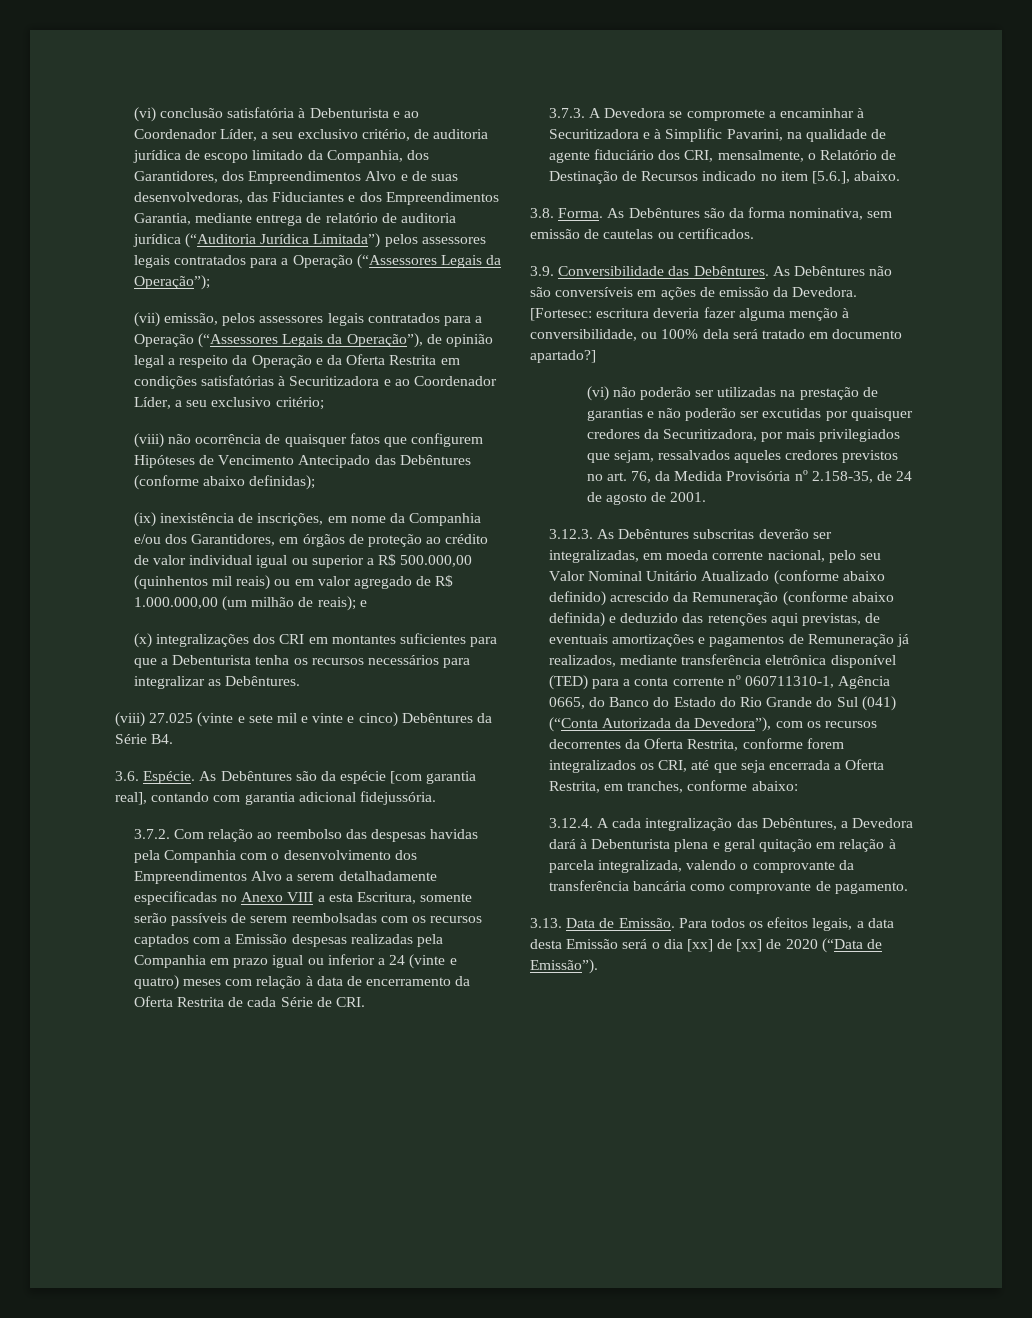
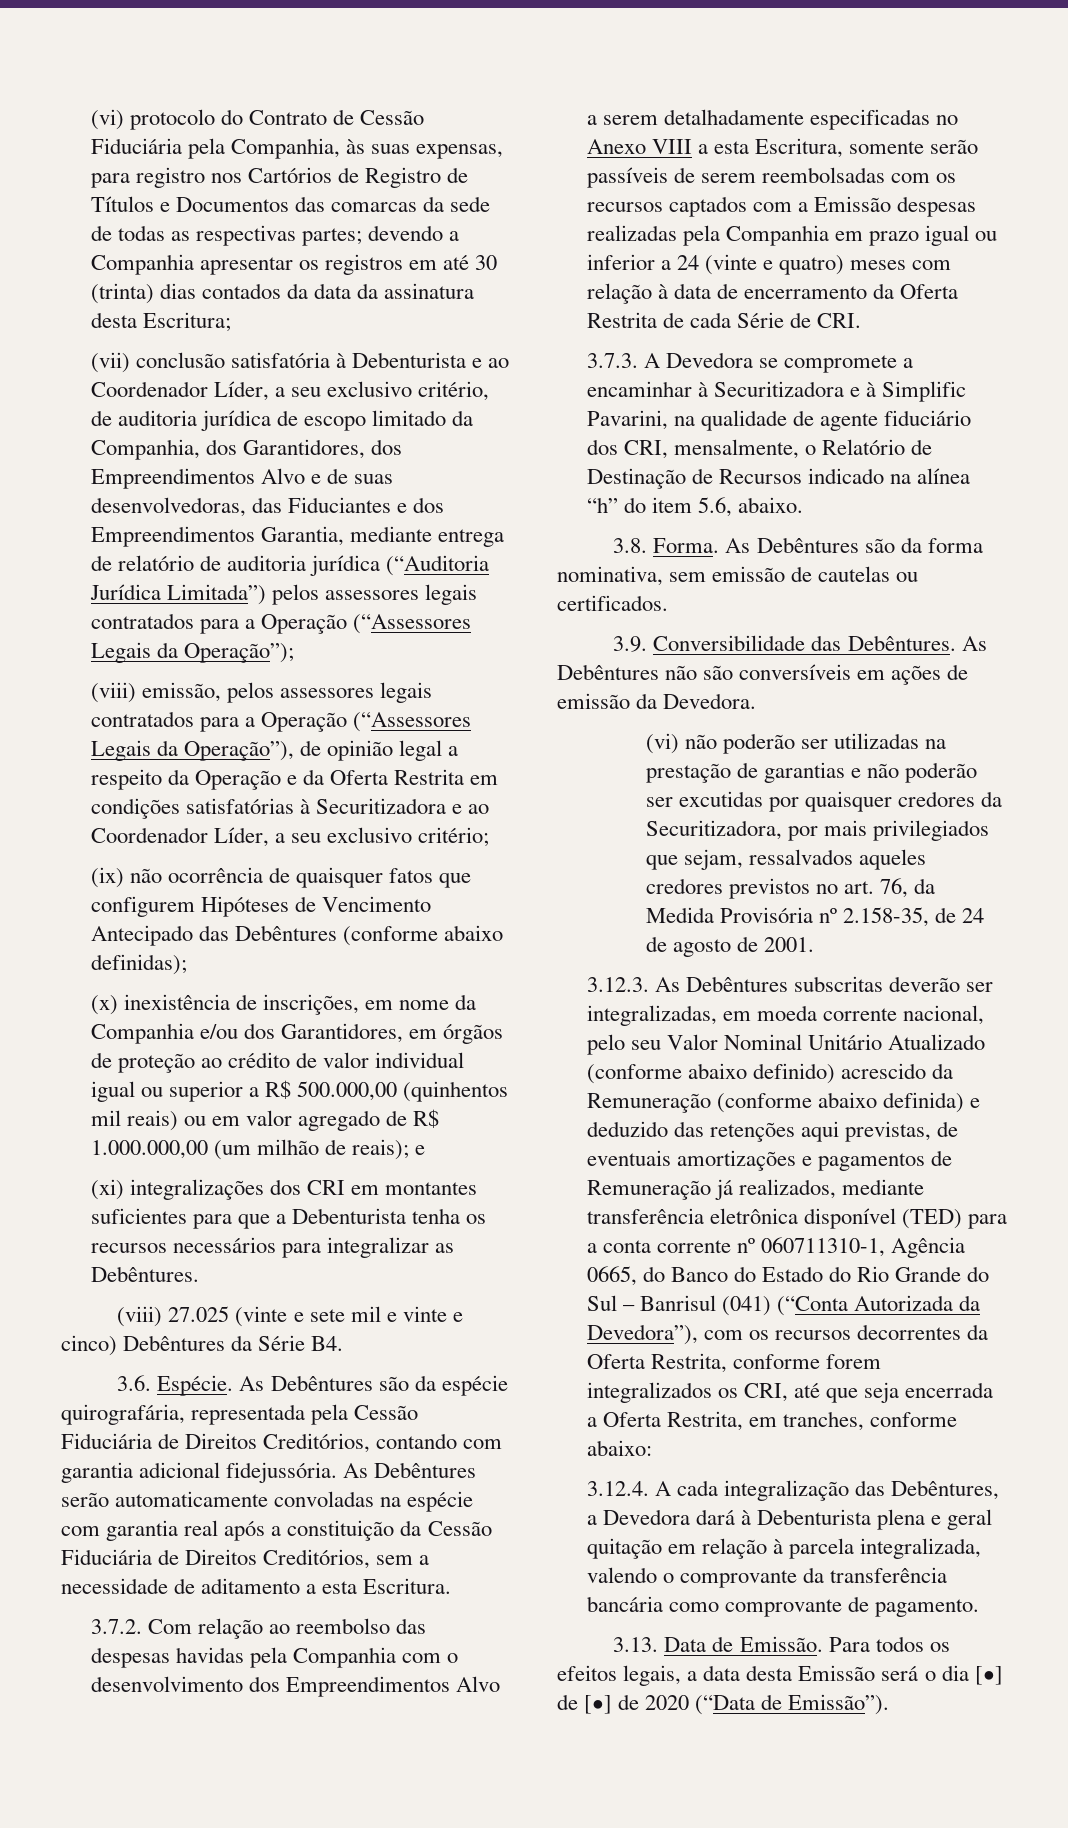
- (vi) conclusão satisfatória à Debenturista e ao Coordenador Líder, a seu exclusivo critério, de auditoria jurídica de escopo limitado da Companhia, dos Garantidores, dos Empreendimentos Alvo e de suas desenvolvedoras, das Fiduciantes e dos Empreendimentos Garantia, mediante entrega de relatório de auditoria jurídica (“Auditoria Jurídica Limitada”) pelos assessores legais contratados para a Operação (“Assessores Legais da Operação”);
+ (vi) protocolo do Contrato de Cessão Fiduciária pela Companhia, às suas expensas, para registro nos Cartórios de Registro de Títulos e Documentos das comarcas da sede de todas as respectivas partes; devendo a Companhia apresentar os registros em até 30 (trinta) dias contados da data da assinatura desta Escritura;
+ (vii) conclusão satisfatória à Debenturista e ao Coordenador Líder, a seu exclusivo critério, de auditoria jurídica de escopo limitado da Companhia, dos Garantidores, dos Empreendimentos Alvo e de suas desenvolvedoras, das Fiduciantes e dos Empreendimentos Garantia, mediante entrega de relatório de auditoria jurídica (“Auditoria Jurídica Limitada”) pelos assessores legais contratados para a Operação (“Assessores Legais da Operação”);
- (vii) emissão, pelos assessores legais contratados para a Operação (“Assessores Legais da Operação”), de opinião legal a respeito da Operação e da Oferta Restrita em condições satisfatórias à Securitizadora e ao Coordenador Líder, a seu exclusivo critério;
+ (viii) emissão, pelos assessores legais contratados para a Operação (“Assessores Legais da Operação”), de opinião legal a respeito da Operação e da Oferta Restrita em condições satisfatórias à Securitizadora e ao Coordenador Líder, a seu exclusivo critério;
- (viii) não ocorrência de quaisquer fatos que configurem Hipóteses de Vencimento Antecipado das Debêntures (conforme abaixo definidas);
+ (ix) não ocorrência de quaisquer fatos que configurem Hipóteses de Vencimento Antecipado das Debêntures (conforme abaixo definidas);
- (ix) inexistência de inscrições, em nome da Companhia e/ou dos Garantidores, em órgãos de proteção ao crédito de valor individual igual ou superior a R$ 500.000,00 (quinhentos mil reais) ou em valor agregado de R$ 1.000.000,00 (um milhão de reais); e
+ (x) inexistência de inscrições, em nome da Companhia e/ou dos Garantidores, em órgãos de proteção ao crédito de valor individual igual ou superior a R$ 500.000,00 (quinhentos mil reais) ou em valor agregado de R$ 1.000.000,00 (um milhão de reais); e
- (x) integralizações dos CRI em montantes suficientes para que a Debenturista tenha os recursos necessários para integralizar as Debêntures.
+ (xi) integralizações dos CRI em montantes suficientes para que a Debenturista tenha os recursos necessários para integralizar as Debêntures.
- As Debêntures são da espécie [com garantia real], contando com garantia adicional fidejussória.
+ As Debêntures são da espécie quirografária, representada pela Cessão Fiduciária de Direitos Creditórios, contando com garantia adicional fidejussória. As Debêntures serão automaticamente convoladas na espécie com garantia real após a constituição da Cessão Fiduciária de Direitos Creditórios, sem a necessidade de aditamento a esta Escritura.
- 3.7.3. A Devedora se compromete a encaminhar à Securitizadora e à Simplific Pavarini, na qualidade de agente fiduciário dos CRI, mensalmente, o Relatório de Destinação de Recursos indicado no item [5.6.], abaixo.
+ 3.7.3. A Devedora se compromete a encaminhar à Securitizadora e à Simplific Pavarini, na qualidade de agente fiduciário dos CRI, mensalmente, o Relatório de Destinação de Recursos indicado na alínea “h” do item 5.6, abaixo.
- [Fortesec: escritura deveria fazer alguma menção à conversibilidade, ou 100% dela será tratado em documento apartado?]
- 3.12.3. As Debêntures subscritas deverão ser integralizadas, em moeda corrente nacional, pelo seu Valor Nominal Unitário Atualizado (conforme abaixo definido) acrescido da Remuneração (conforme abaixo definida) e deduzido das retenções aqui previstas, de eventuais amortizações e pagamentos de Remuneração já realizados, mediante transferência eletrônica disponível (TED) para a conta corrente nº 060711310-1, Agência 0665, do Banco do Estado do Rio Grande do Sul (041) (“Conta Autorizada da Devedora”), com os recursos decorrentes da Oferta Restrita, conforme forem integralizados os CRI, até que seja encerrada a Oferta Restrita, em tranches, conforme abaixo:
+ 3.12.3. As Debêntures subscritas deverão ser integralizadas, em moeda corrente nacional, pelo seu Valor Nominal Unitário Atualizado (conforme abaixo definido) acrescido da Remuneração (conforme abaixo definida) e deduzido das retenções aqui previstas, de eventuais amortizações e pagamentos de Remuneração já realizados, mediante transferência eletrônica disponível (TED) para a conta corrente nº 060711310-1, Agência 0665, do Banco do Estado do Rio Grande do Sul – Banrisul (041) (“Conta Autorizada da Devedora”), com os recursos decorrentes da Oferta Restrita, conforme forem integralizados os CRI, até que seja encerrada a Oferta Restrita, em tranches, conforme abaixo:
- Para todos os efeitos legais, a data desta Emissão será o dia [xx] de [xx] de 2020 (“Data de Emissão”).
+ Para todos os efeitos legais, a data desta Emissão será o dia [•] de [•] de 2020 (“Data de Emissão”).

